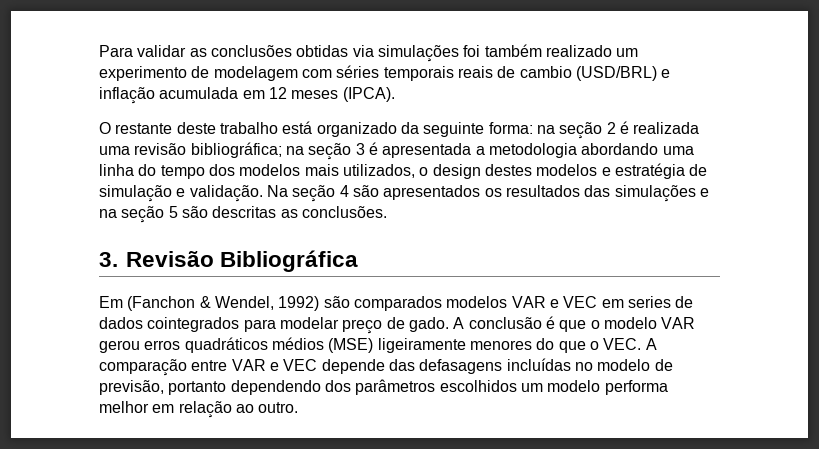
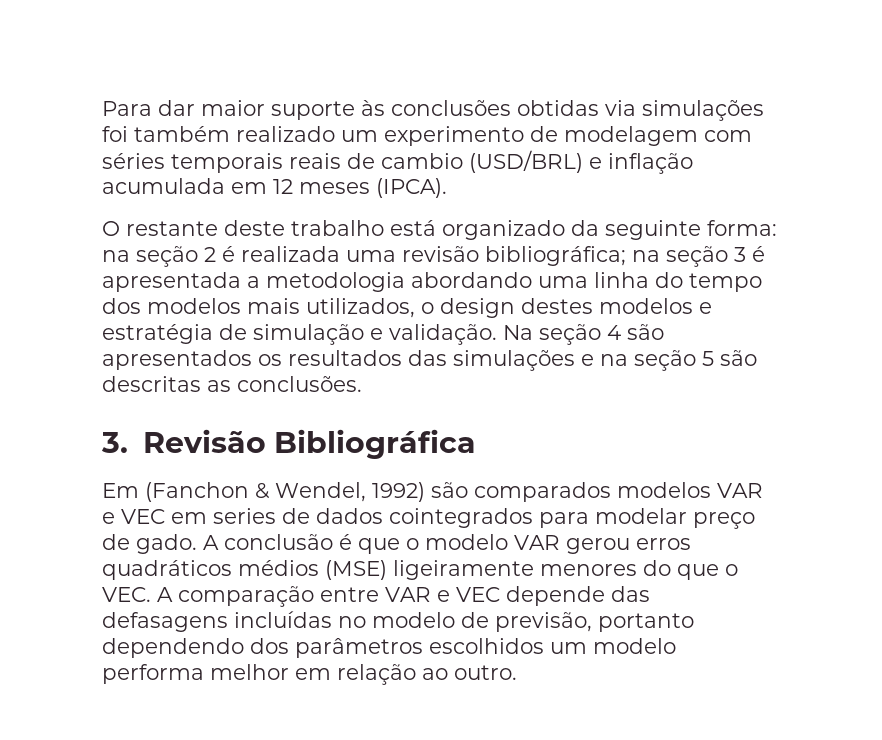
- Para validar as conclusões obtidas via simulações foi também realizado um experimento de modelagem com séries temporais reais de cambio (USD/BRL) e inflação acumulada em 12 meses (IPCA).
+ Para dar maior suporte às conclusões obtidas via simulações foi também realizado um experimento de modelagem com séries temporais reais de cambio (USD/BRL) e inflação acumulada em 12 meses (IPCA).

